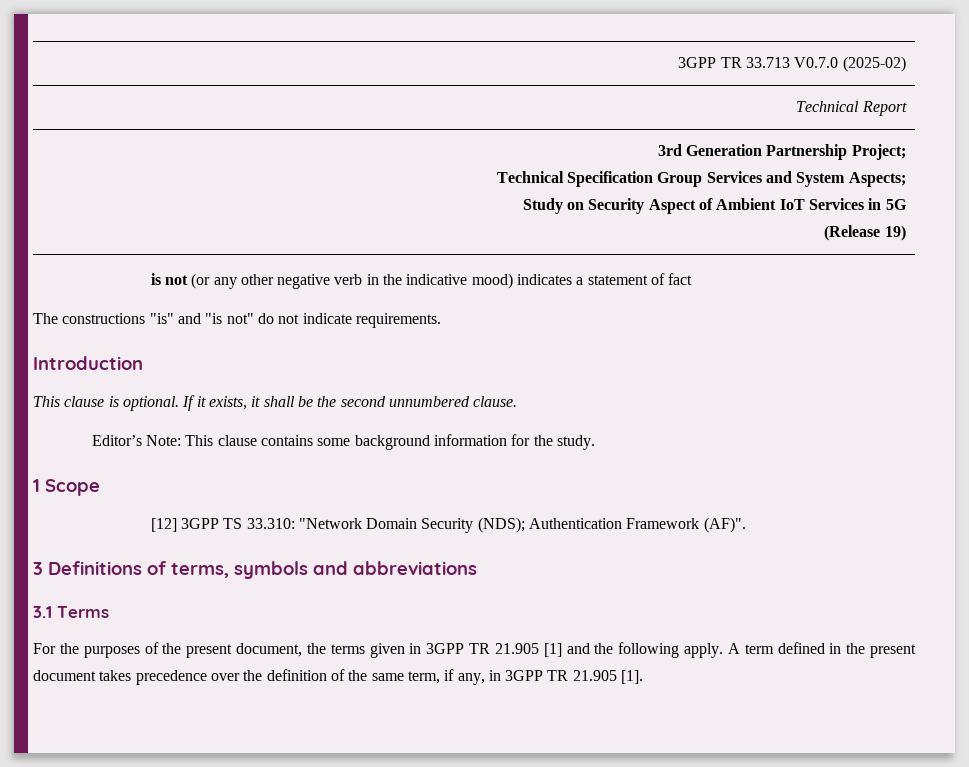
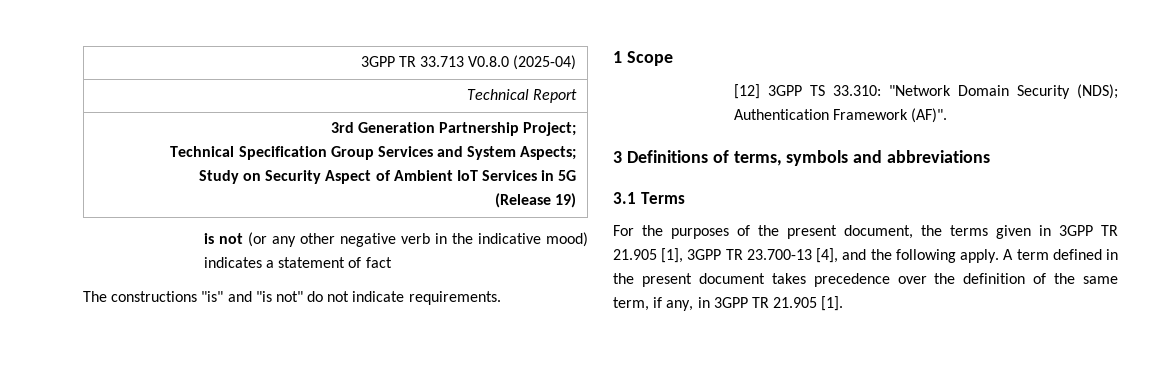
- 3GPP TR 33.713 V0.7.0 (2025-02)
+ 3GPP TR 33.713 V0.8.0 (2025-04)
- Introduction
- This clause is optional. If it exists, it shall be the second unnumbered clause.
- Editor’s Note: This clause contains some background information for the study.
- For the purposes of the present document, the terms given in 3GPP TR 21.905 [1] and the following apply.
+ For the purposes of the present document, the terms given in 3GPP TR 21.905 [1], 3GPP TR 23.700-13 [4], and the following apply.

